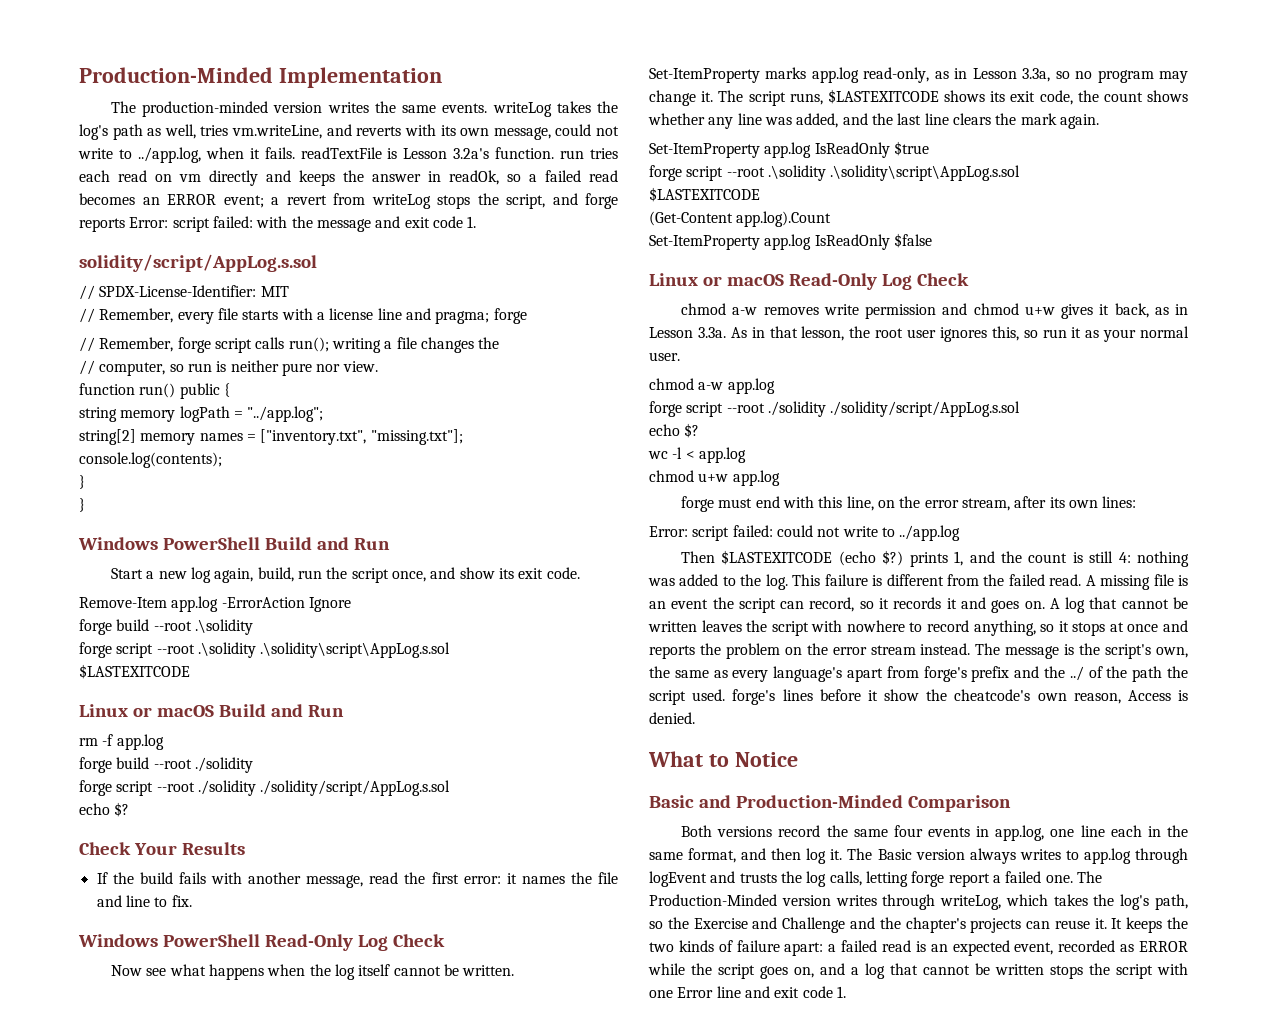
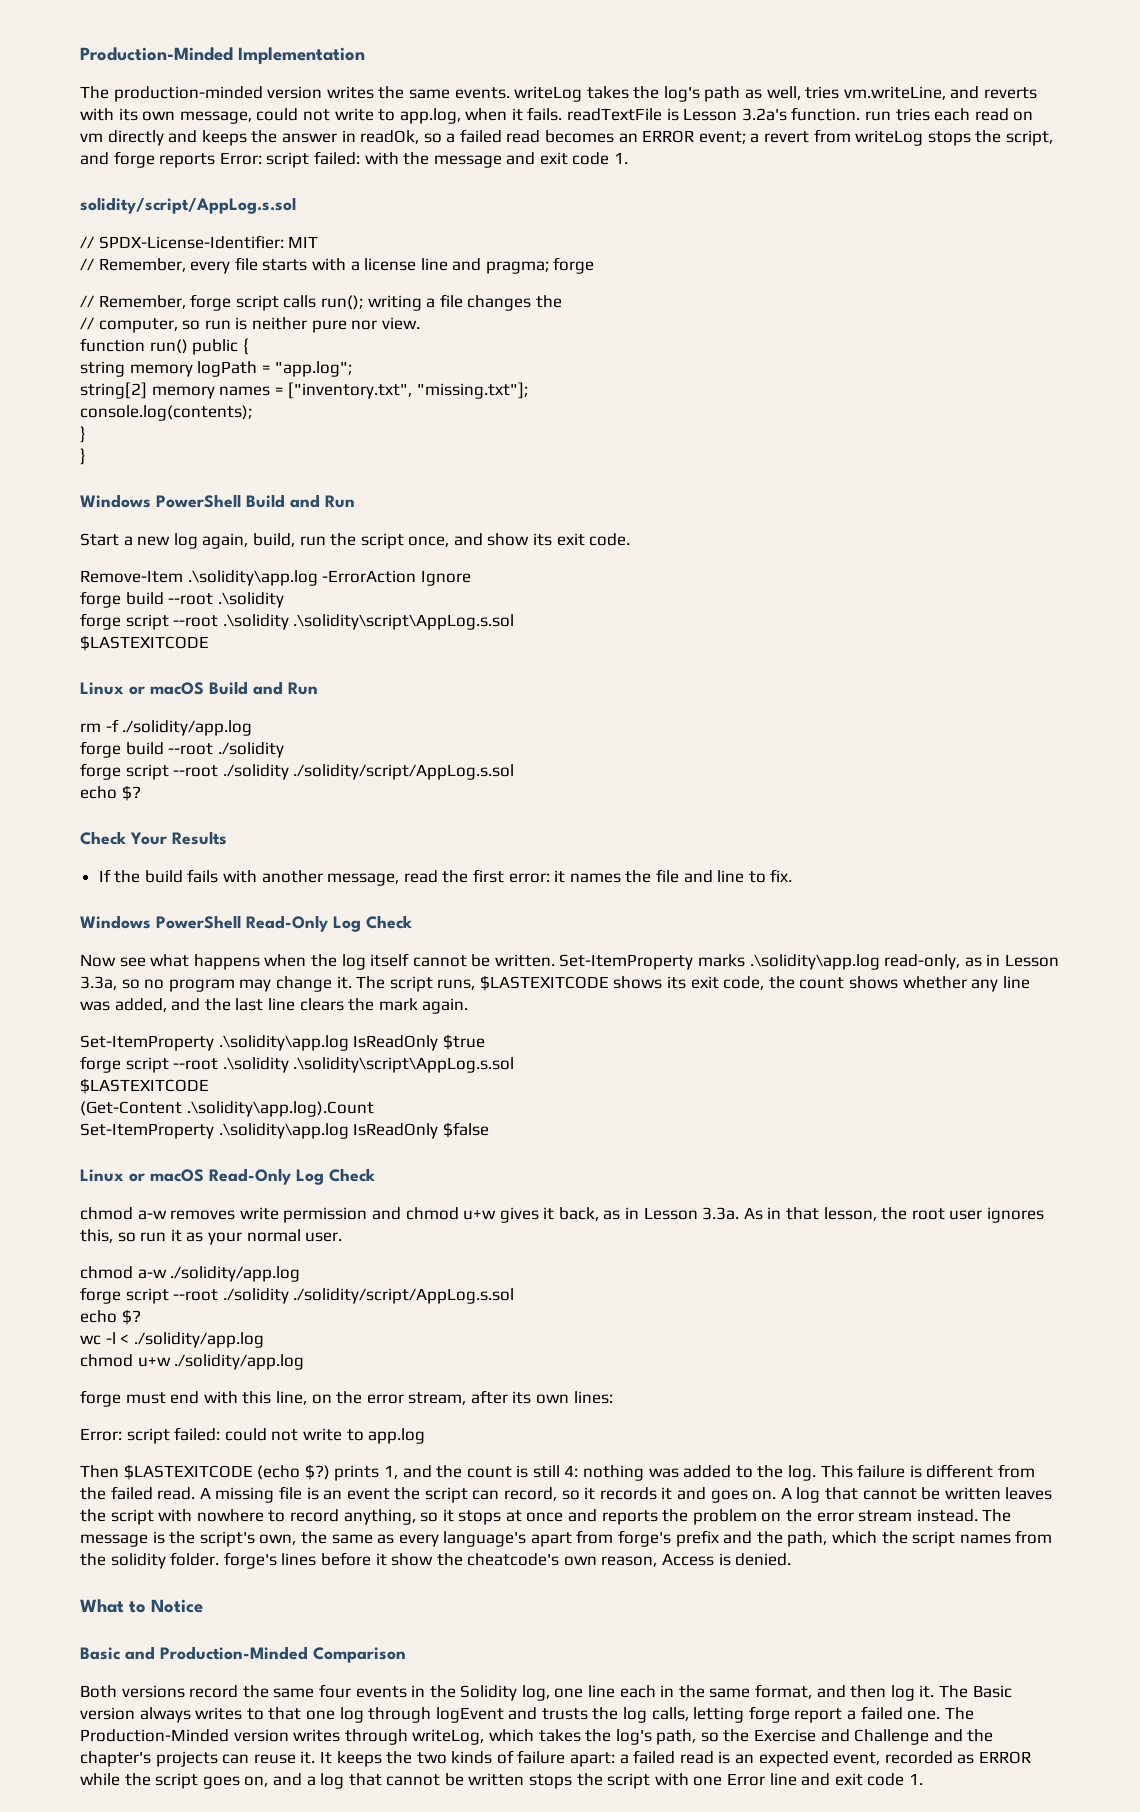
- The production-minded version writes the same events. writeLog takes the log's path as well, tries vm.writeLine, and reverts with its own message, could not write to ../app.log, when it fails. readTextFile is Lesson 3.2a's function. run tries each read on vm directly and keeps the answer in readOk, so a failed read becomes an ERROR event;
+ The production-minded version writes the same events. writeLog takes the log's path as well, tries vm.writeLine, and reverts with its own message, could not write to app.log, when it fails. readTextFile is Lesson 3.2a's function. run tries each read on vm directly and keeps the answer in readOk, so a failed read becomes an ERROR event;
- string memory logPath = "../app.log";
+ string memory logPath = "app.log";
- Remove-Item app.log -ErrorAction Ignore
+ Remove-Item .\solidity\app.log -ErrorAction Ignore
- rm -f app.log
+ rm -f ./solidity/app.log
- Set-ItemProperty marks app.log read-only, as in Lesson 3.3a, so no program may change it.
+ Set-ItemProperty marks .\solidity\app.log read-only, as in Lesson 3.3a, so no program may change it.
- Set-ItemProperty app.log IsReadOnly $true
+ Set-ItemProperty .\solidity\app.log IsReadOnly $true
- (Get-Content app.log).Count
- Set-ItemProperty app.log IsReadOnly $false
+ (Get-Content .\solidity\app.log).Count
+ Set-ItemProperty .\solidity\app.log IsReadOnly $false
- chmod a-w app.log
+ chmod a-w ./solidity/app.log
- wc -l < app.log
- chmod u+w app.log
+ wc -l < ./solidity/app.log
+ chmod u+w ./solidity/app.log
- Error: script failed: could not write to ../app.log
+ Error: script failed: could not write to app.log
- The message is the script's own, the same as every language's apart from forge's prefix and the ../ of the path the script used. forge's lines before it show the cheatcode's own reason, Access is denied.
+ The message is the script's own, the same as every language's apart from forge's prefix and the path, which the script names from the solidity folder. forge's lines before it show the cheatcode's own reason, Access is denied.
- Both versions record the same four events in app.log, one line each in the same format, and then log it.
+ Both versions record the same four events in the Solidity log, one line each in the same format, and then log it.
- The Basic version always writes to app.log through logEvent and trusts the log calls, letting forge report a failed one.
+ The Basic version always writes to that one log through logEvent and trusts the log calls, letting forge report a failed one.

